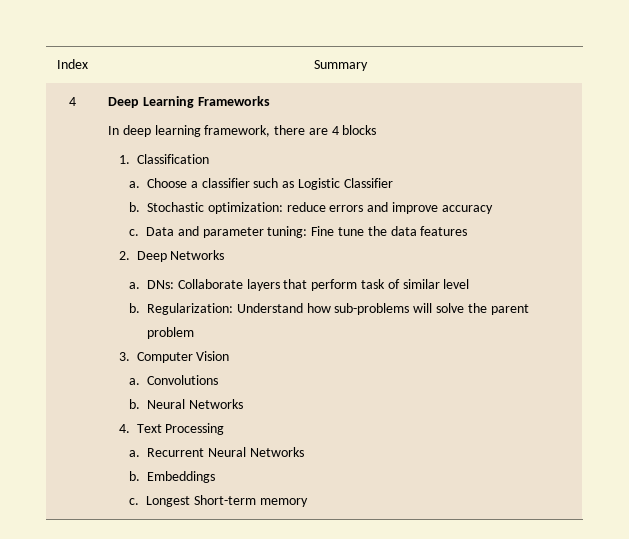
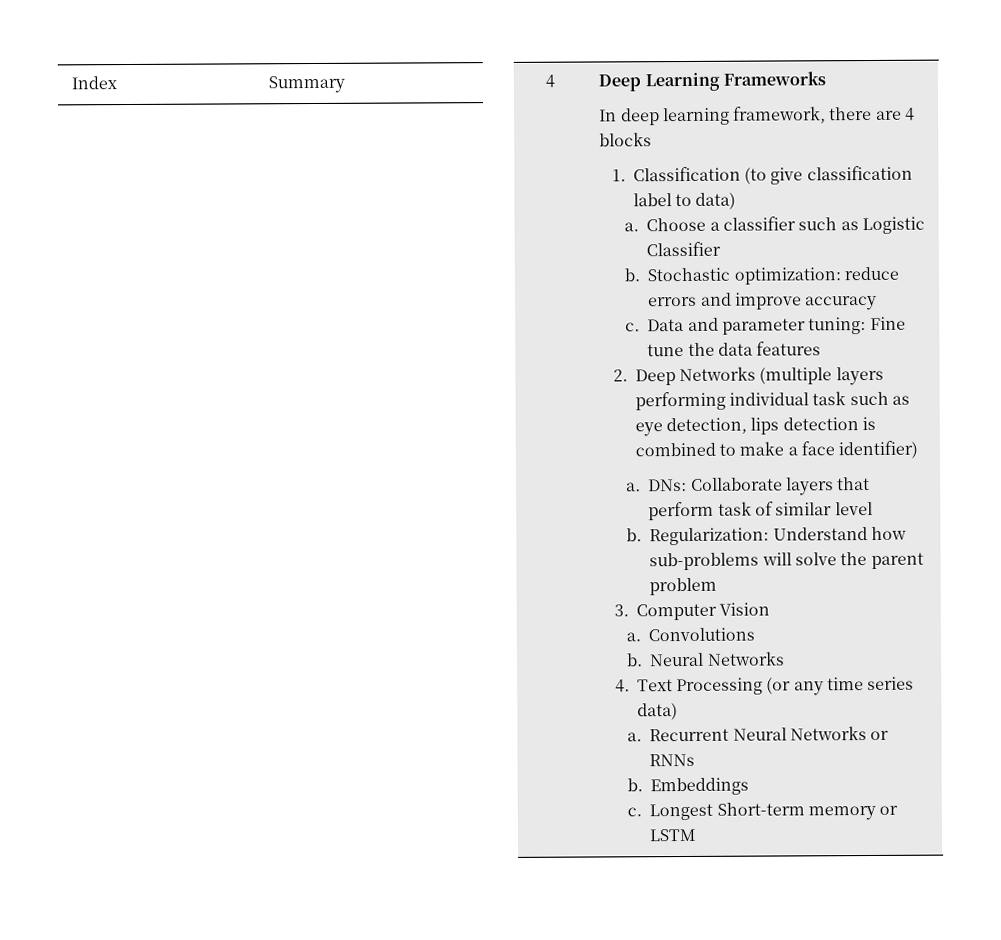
- 1. Classification
+ 1. Classification (to give classification label to data)
- 2. Deep Networks
+ 2. Deep Networks (multiple layers performing individual task such as eye detection, lips detection is combined to make a face identifier)
- 4. Text Processing
+ 4. Text Processing (or any time series data)
- Recurrent Neural Networks
+ Recurrent Neural Networks or RNNs
- Longest Short-term memory
+ Longest Short-term memory or LSTM

